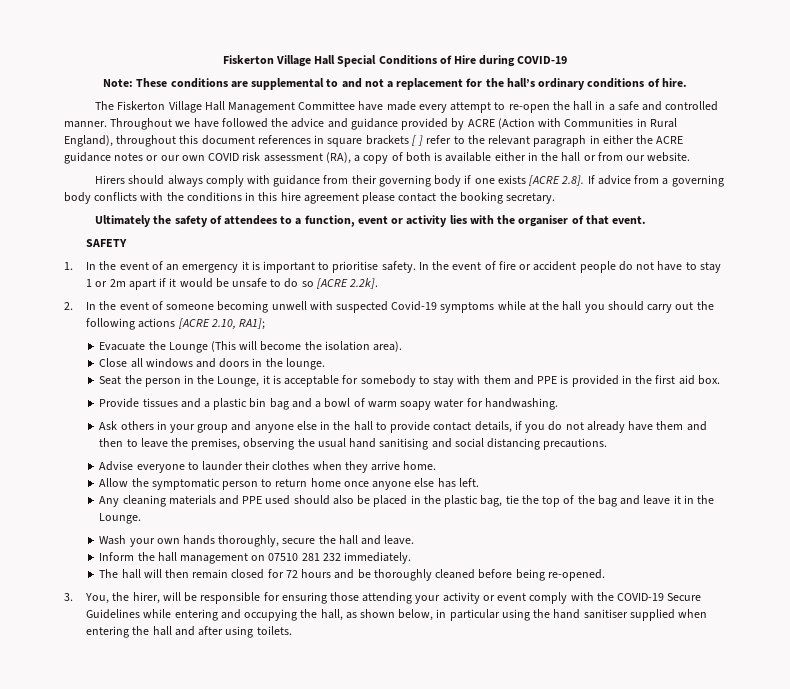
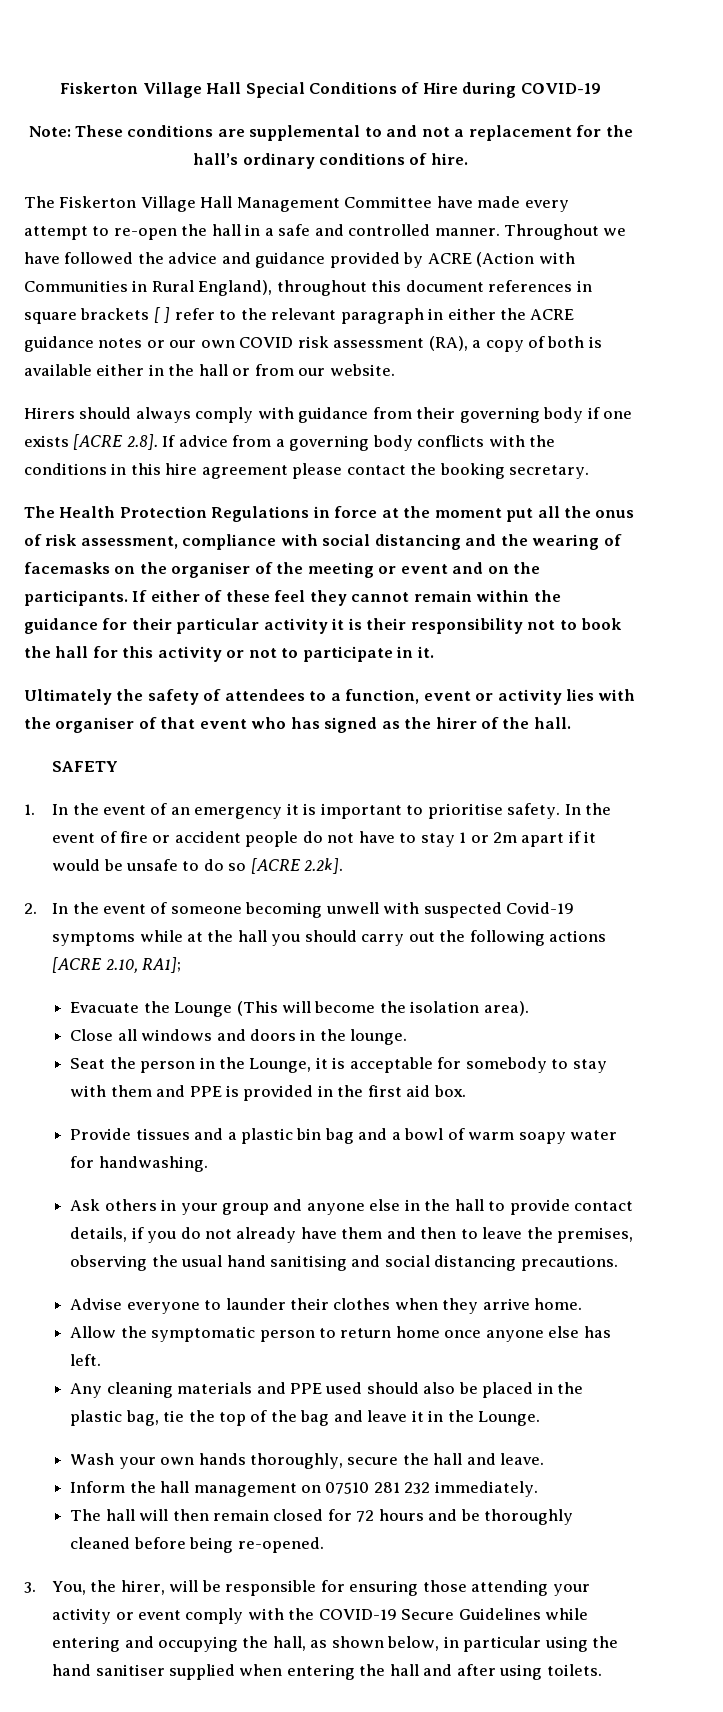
+ The Health Protection Regulations in force at the moment put all the onus of risk assessment, compliance with social distancing and the wearing of facemasks on the organiser of the meeting or event and on the participants. If either of these feel they cannot remain within the guidance for their particular activity it is their responsibility not to book the hall for this activity or not to participate in it.
- Ultimately the safety of attendees to a function, event or activity lies with the organiser of that event.
+ Ultimately the safety of attendees to a function, event or activity lies with the organiser of that event who has signed as the hirer of the hall.

